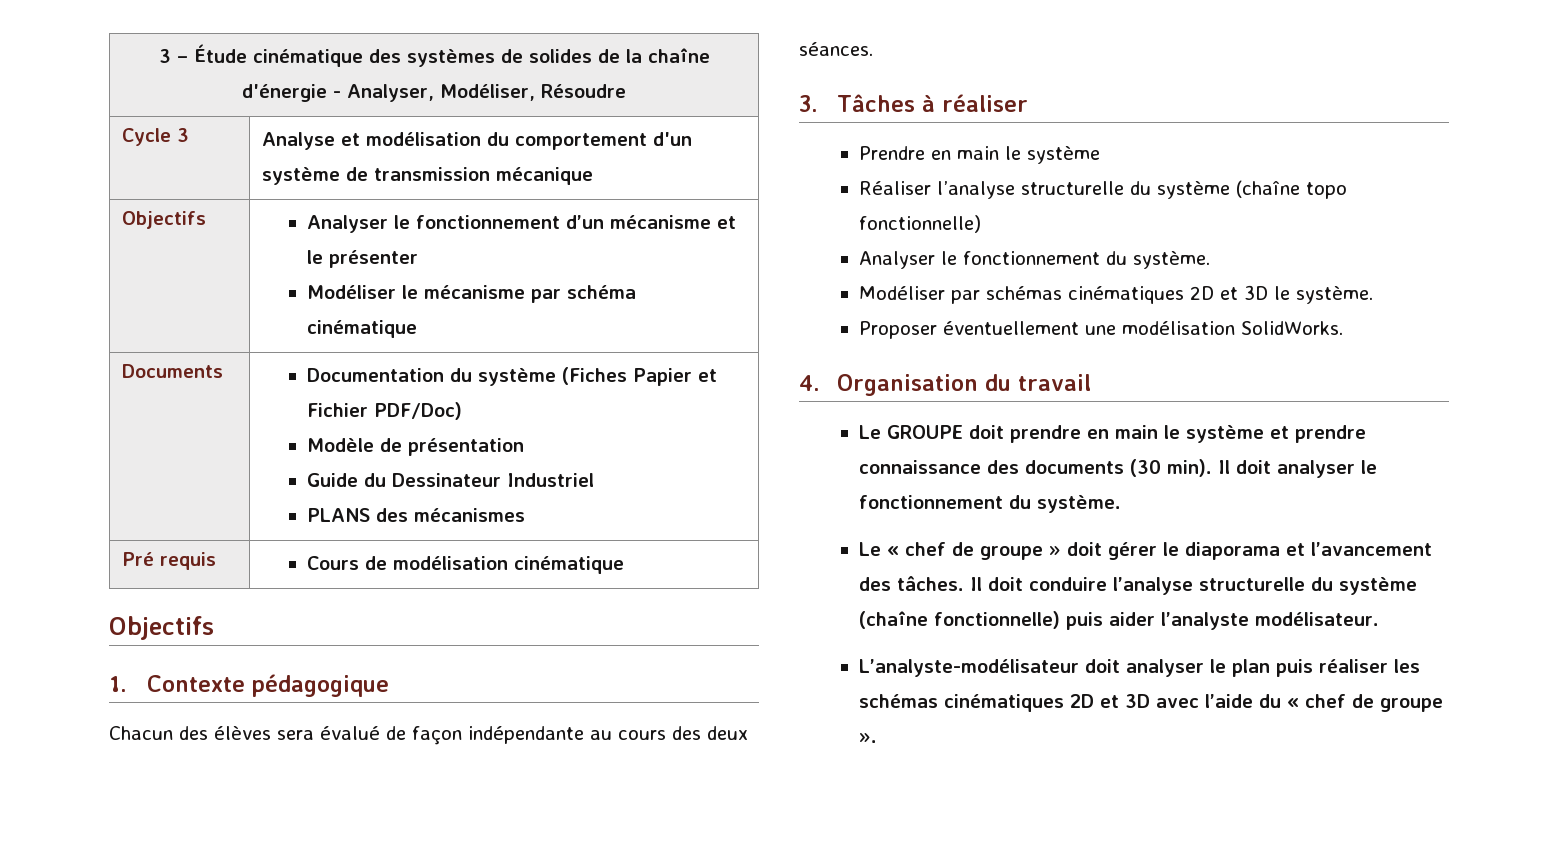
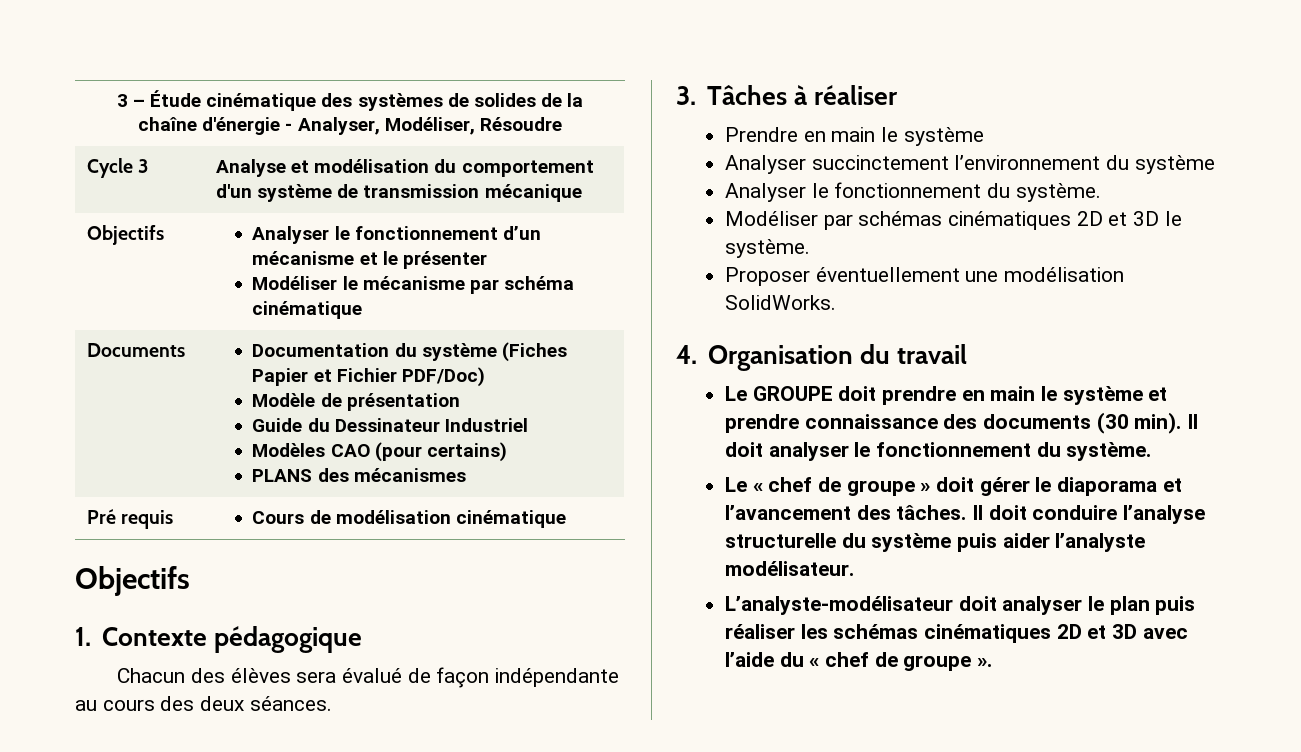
  Documents | Documentation du système (Fiches Papier et Fichier PDF/Doc)
  Modèle de présentation
  Guide du Dessinateur Industriel
+ Modèles CAO (pour certains)
- Réaliser l’analyse structurelle du système (chaîne topo fonctionnelle)
+ Analyser succinctement l’environnement du système
- Il doit conduire l’analyse structurelle du système (chaîne fonctionnelle) puis aider l’analyste modélisateur.
+ Il doit conduire l’analyse structurelle du système puis aider l’analyste modélisateur.

